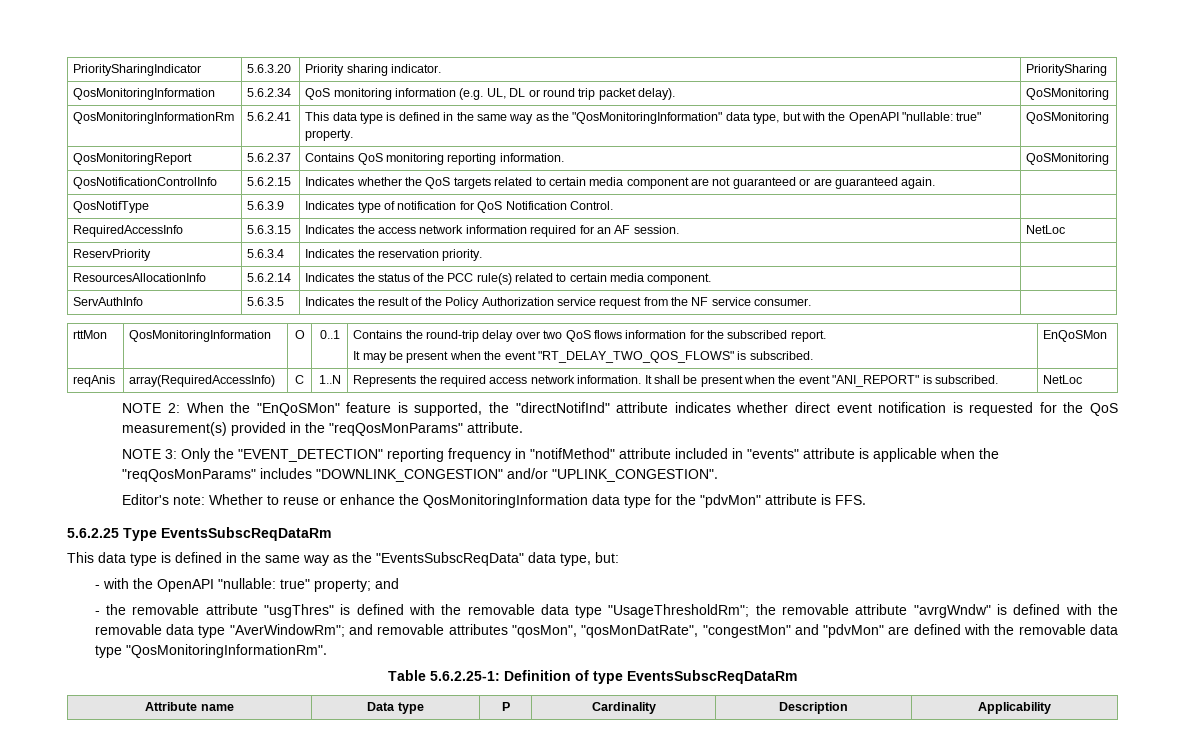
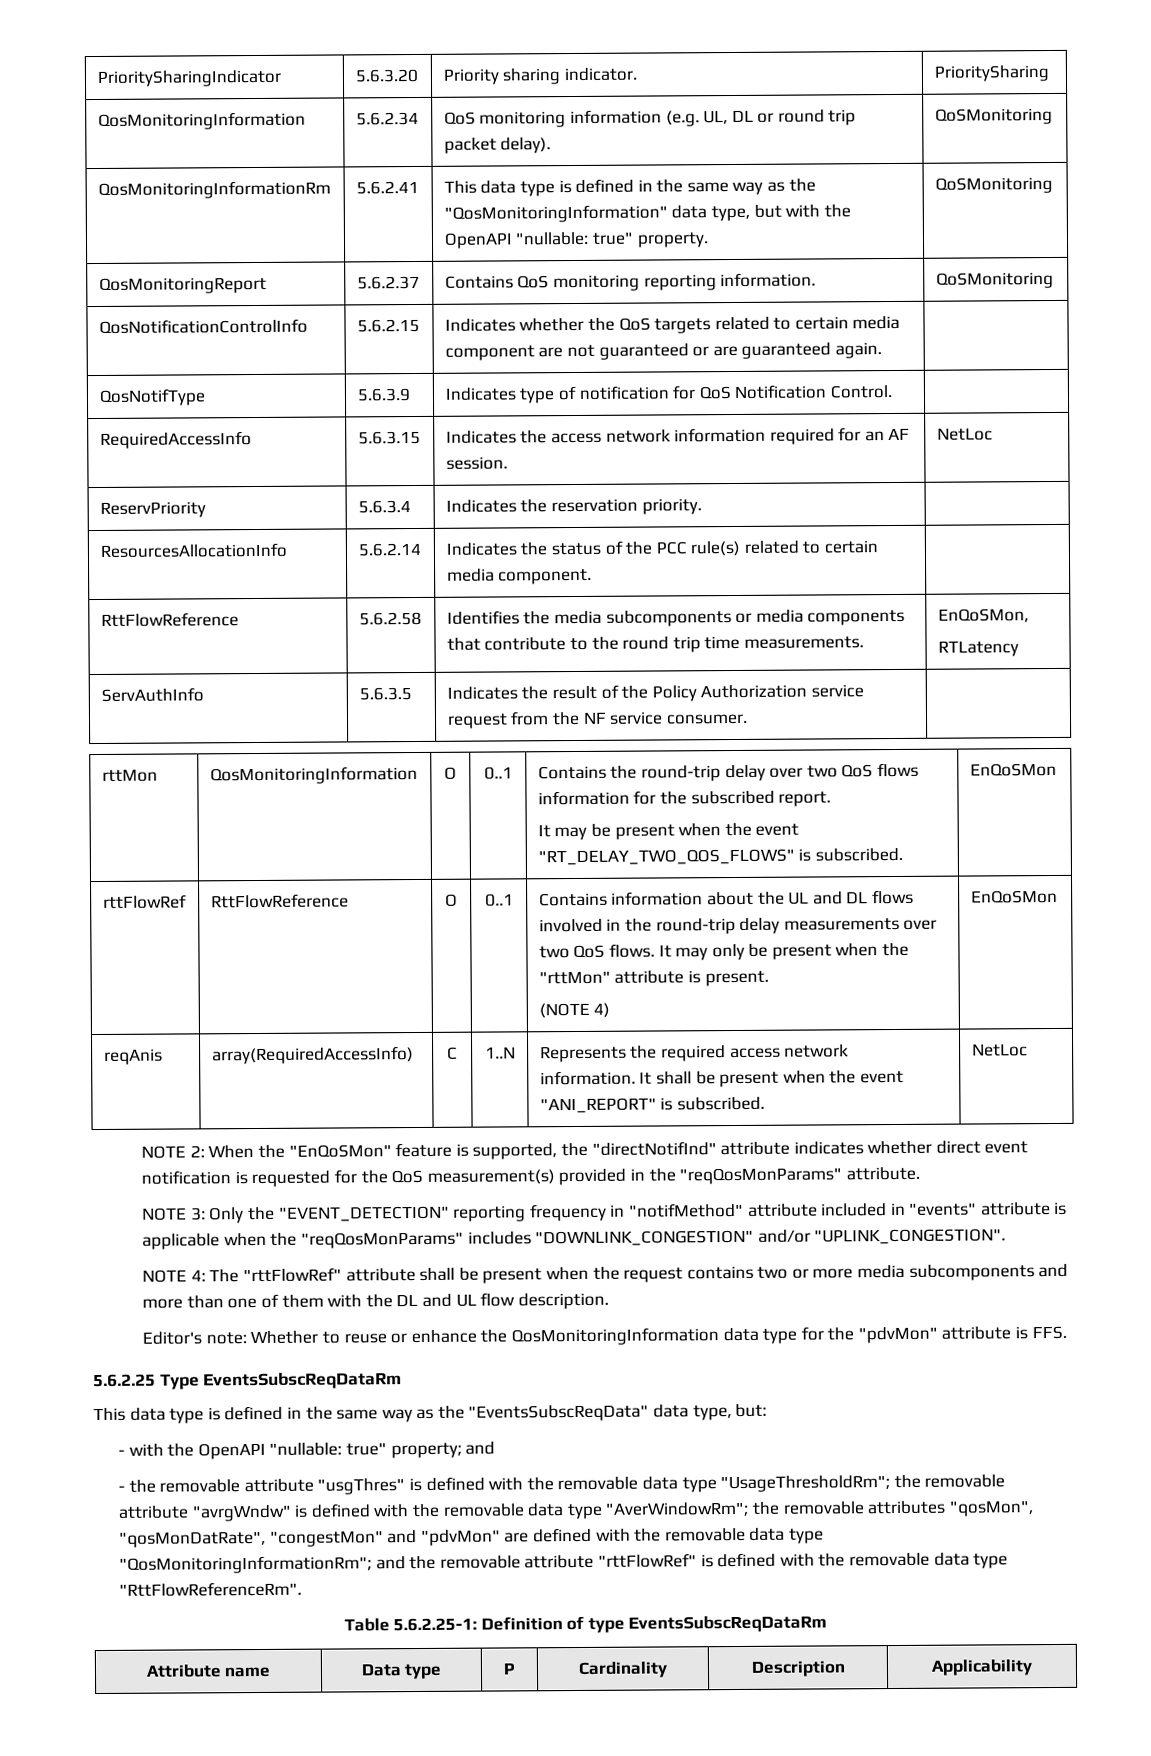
+ RttFlowReference | 5.6.2.58 | Identifies the media subcomponents or media components that contribute to the round trip time measurements. | EnQoSMon,
+ RTLatency
+ rttFlowRef | RttFlowReference | O | 0..1 | Contains information about the UL and DL flows involved in the round-trip delay measurements over two QoS flows. It may only be present when the "rttMon" attribute is present.
+ (NOTE 4) | EnQoSMon
+ NOTE 4: The "rttFlowRef" attribute shall be present when the request contains two or more media subcomponents and more than one of them with the DL and UL flow description.
- - the removable attribute "usgThres" is defined with the removable data type "UsageThresholdRm"; the removable attribute "avrgWndw" is defined with the removable data type "AverWindowRm"; and removable attributes "qosMon", "qosMonDatRate", "congestMon" and "pdvMon" are defined with the removable data type "QosMonitoringInformationRm".
+ - the removable attribute "usgThres" is defined with the removable data type "UsageThresholdRm"; the removable attribute "avrgWndw" is defined with the removable data type "AverWindowRm"; the removable attributes "qosMon", "qosMonDatRate", "congestMon" and "pdvMon" are defined with the removable data type "QosMonitoringInformationRm"; and the removable attribute "rttFlowRef" is defined with the removable data type "RttFlowReferenceRm".

